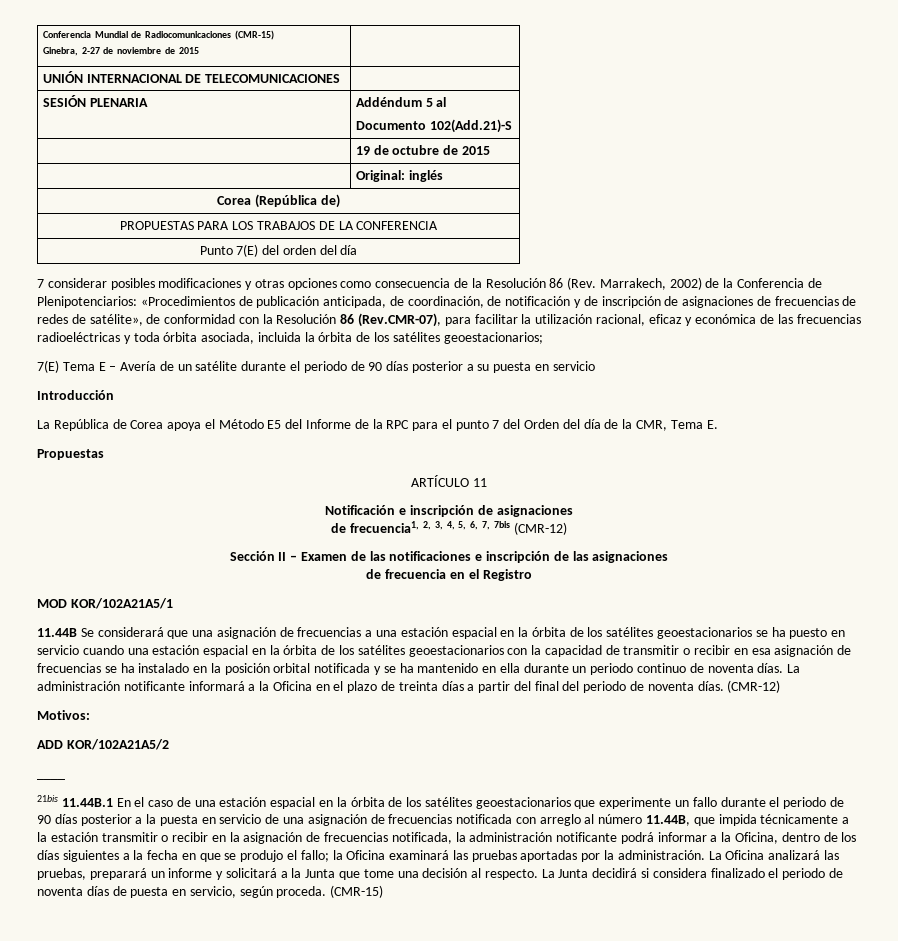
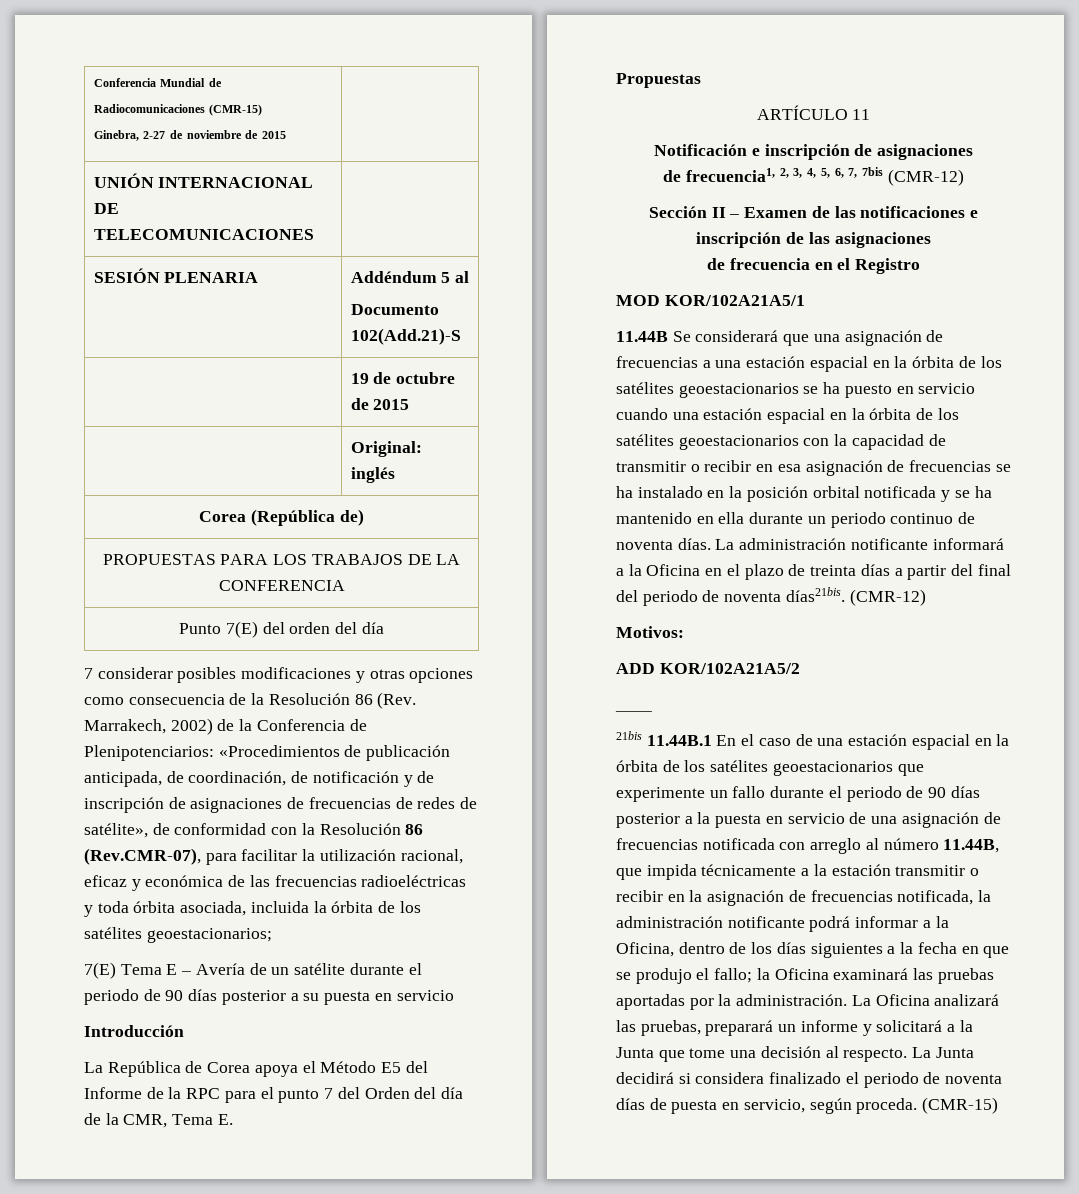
- La administración notificante informará a la Oficina en el plazo de treinta días a partir del final del periodo de noventa días.
+ La administración notificante informará a la Oficina en el plazo de treinta días a partir del final del periodo de noventa días21bis.

